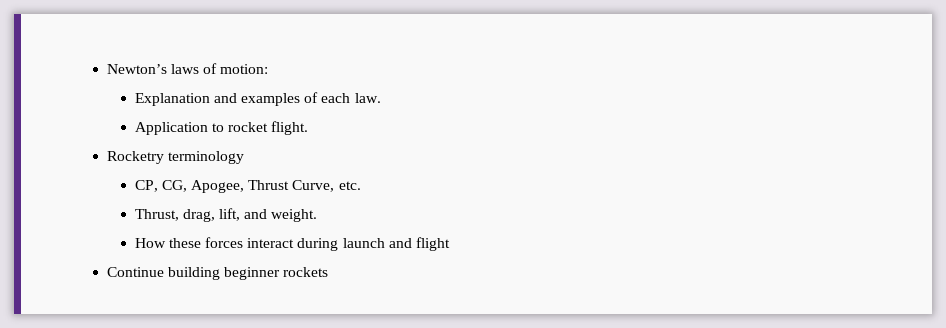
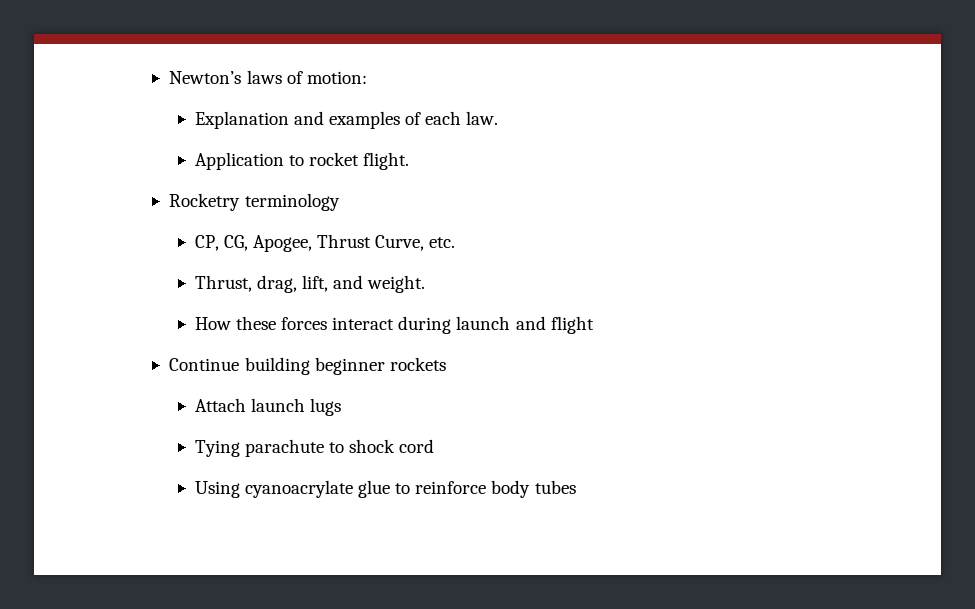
+ Attach launch lugs
+ Tying parachute to shock cord
+ Using cyanoacrylate glue to reinforce body tubes

